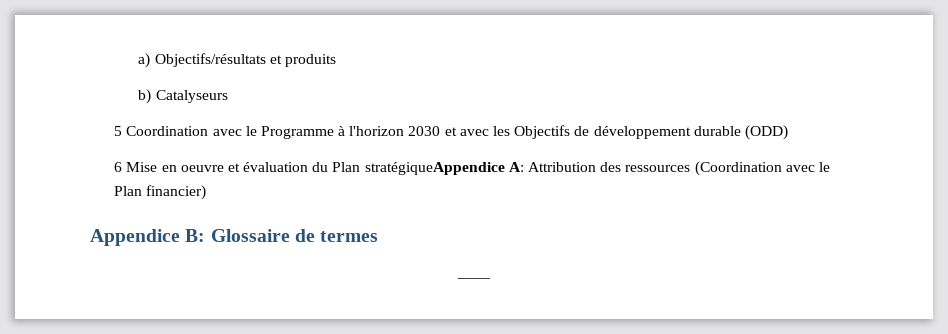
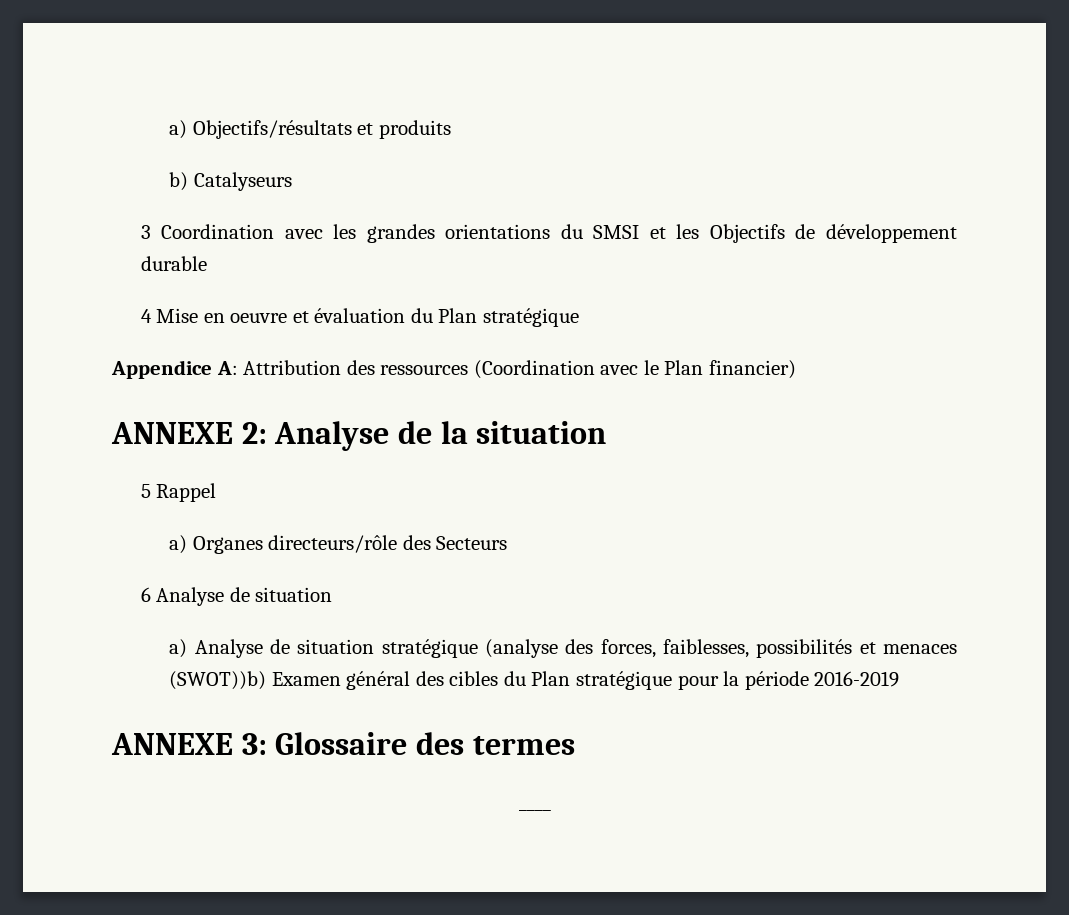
- 5 Coordination avec le Programme à l'horizon 2030 et avec les Objectifs de développement durable (ODD)
- 6 Mise en oeuvre et évaluation du Plan stratégiqueAppendice A: Attribution des ressources (Coordination avec le Plan financier)
+ 3 Coordination avec les grandes orientations du SMSI et les Objectifs de développement durable
+ 4 Mise en oeuvre et évaluation du Plan stratégique
+ Appendice A: Attribution des ressources (Coordination avec le Plan financier)
- Appendice B: Glossaire de termes
+ ANNEXE 2: Analyse de la situation
+ 5 Rappel
+ a) Organes directeurs/rôle des Secteurs
+ 6 Analyse de situation
+ a) Analyse de situation stratégique (analyse des forces, faiblesses, possibilités et menaces (SWOT))b) Examen général des cibles du Plan stratégique pour la période 2016-2019
+ ANNEXE 3: Glossaire des termes

